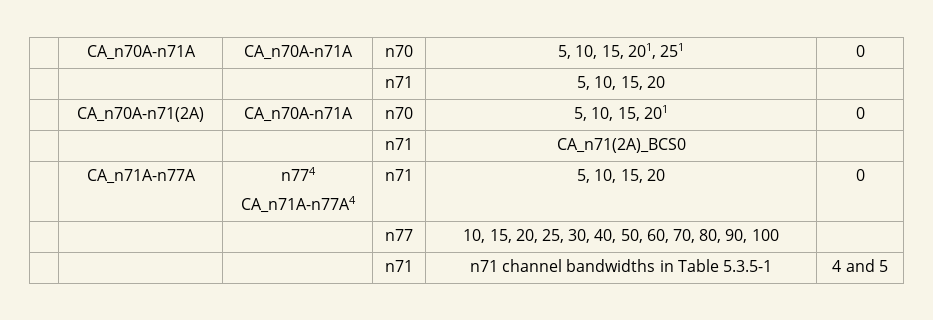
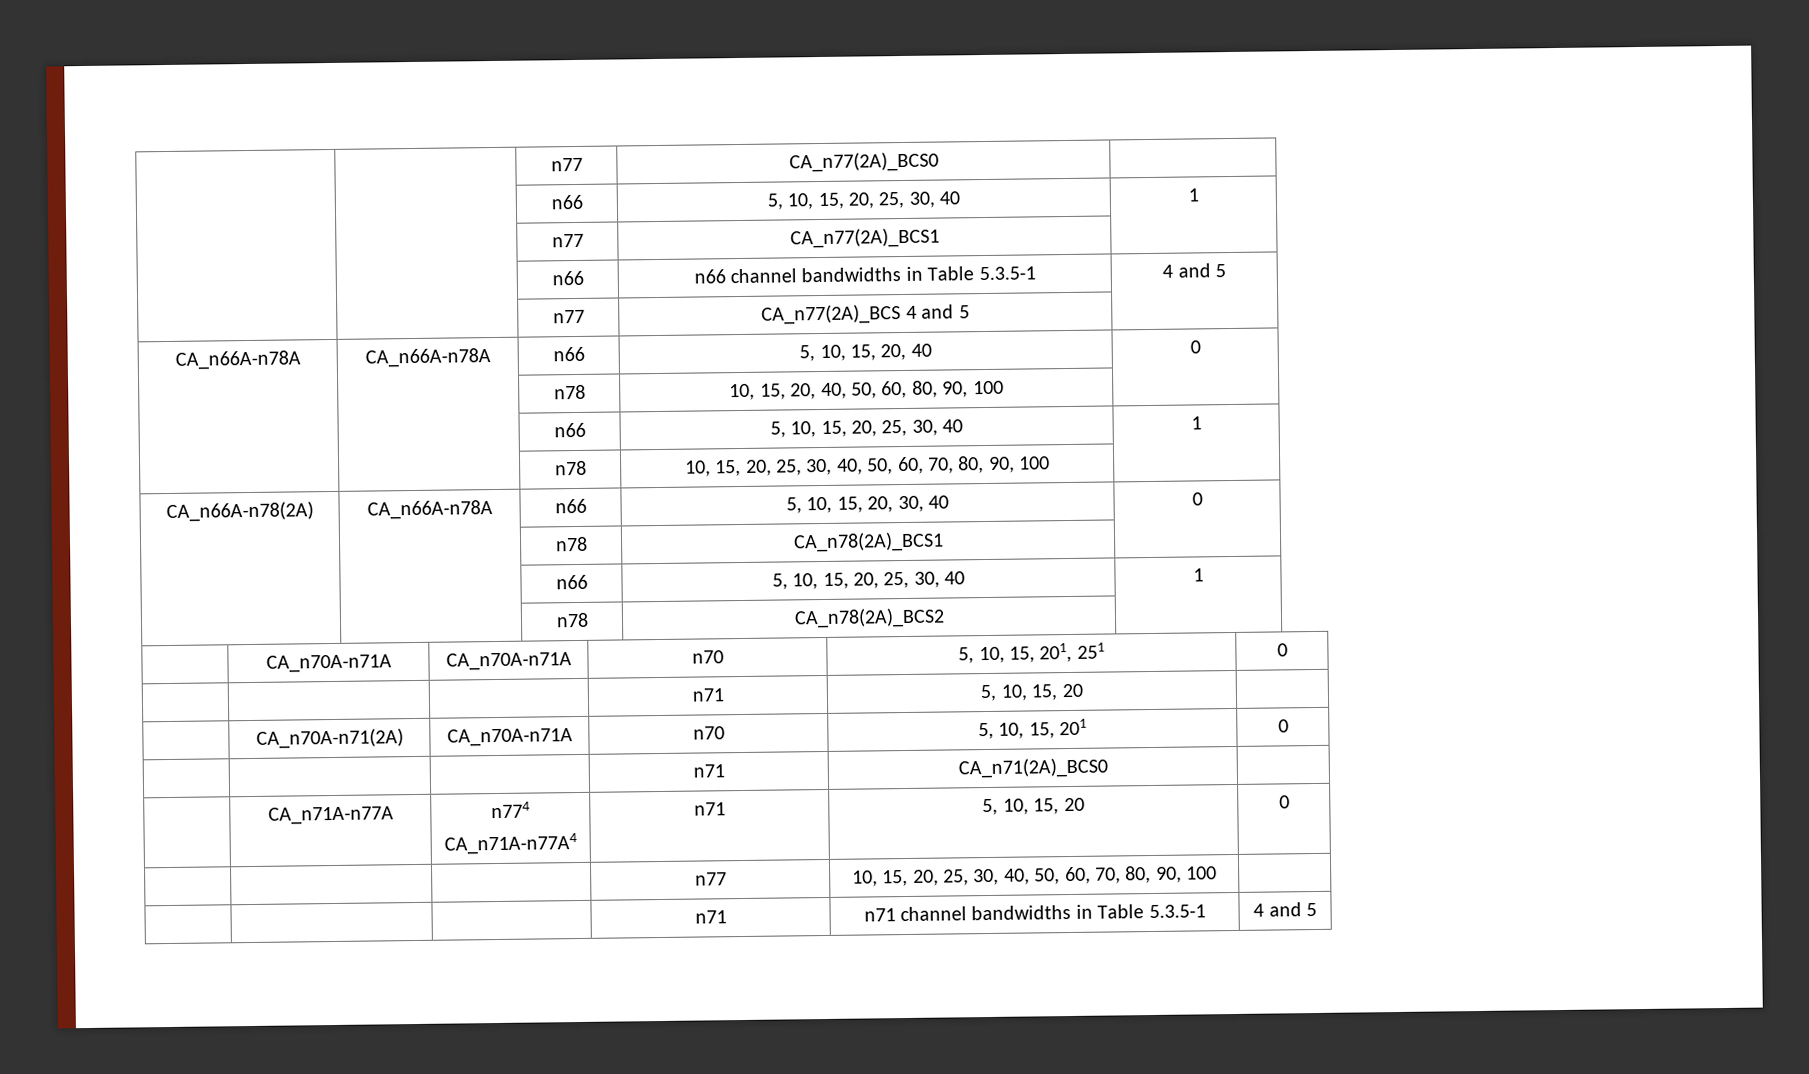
+ | | n77 | CA_n77(2A)_BCS0 |
+ | | n66 | 5, 10, 15, 20, 25, 30, 40 | 1
+ | | n77 | CA_n77(2A)_BCS1 |
+ | | n66 | n66 channel bandwidths in Table 5.3.5-1 | 4 and 5
+ | | n77 | CA_n77(2A)_BCS 4 and 5 |
+ CA_n66A-n78A | CA_n66A-n78A | n66 | 5, 10, 15, 20, 40 | 0
+ | | n78 | 10, 15, 20, 40, 50, 60, 80, 90, 100 |
+ | | n66 | 5, 10, 15, 20, 25, 30, 40 | 1
+ | | n78 | 10, 15, 20, 25, 30, 40, 50, 60, 70, 80, 90, 100 |
+ CA_n66A-n78(2A) | CA_n66A-n78A | n66 | 5, 10, 15, 20, 30, 40 | 0
+ | | n78 | CA_n78(2A)_BCS1 |
+ | | n66 | 5, 10, 15, 20, 25, 30, 40 | 1
+ | | n78 | CA_n78(2A)_BCS2 |

